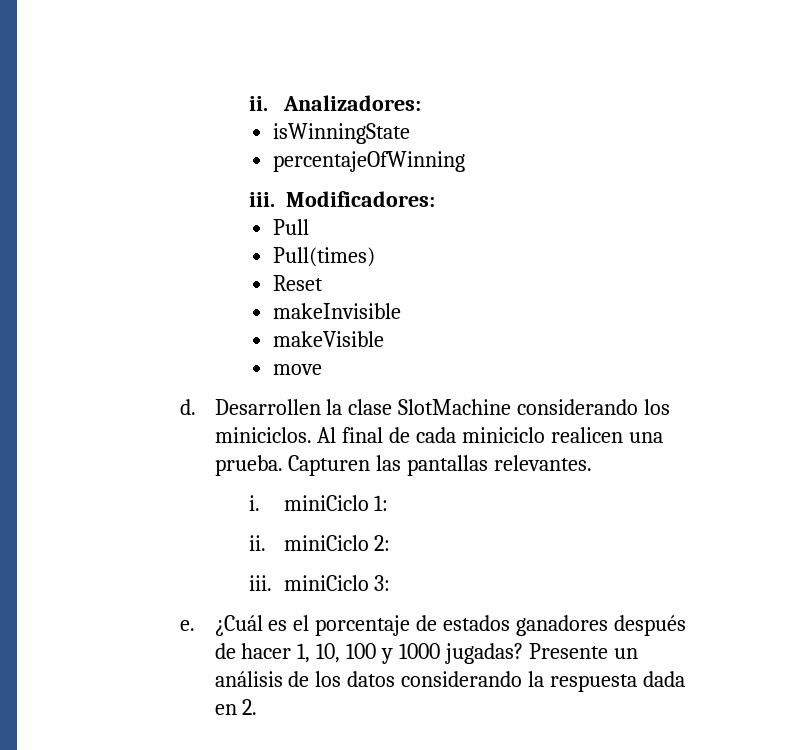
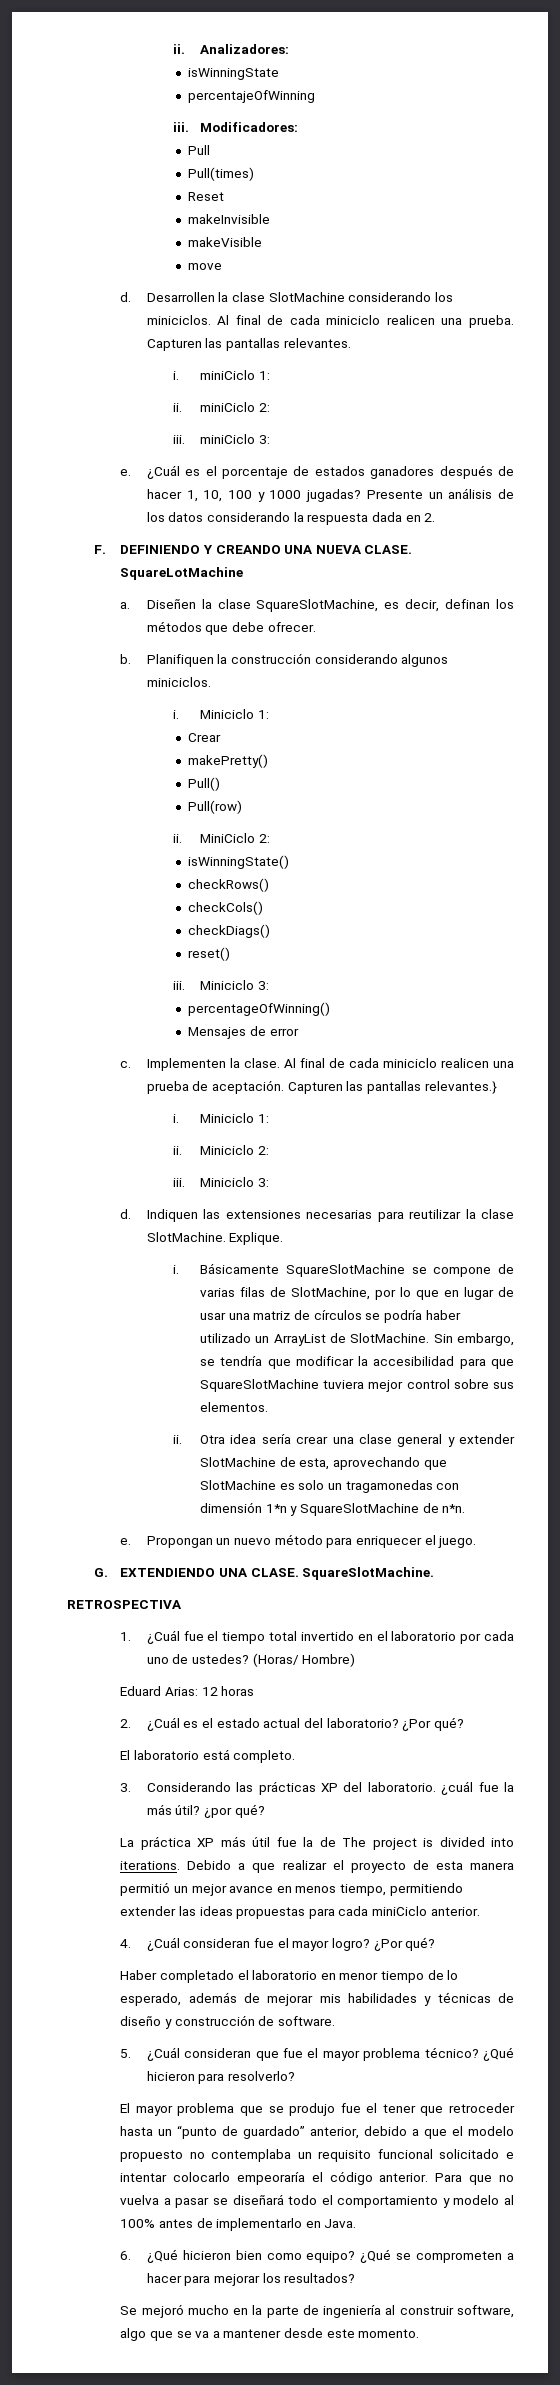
+ F. DEFINIENDO Y CREANDO UNA NUEVA CLASE. SquareLotMachine
+ a. Diseñen la clase SquareSlotMachine, es decir, definan los métodos que debe ofrecer.
+ b. Planifiquen la construcción considerando algunos miniciclos.
+ i. Miniciclo 1:
+ Crear
+ makePretty()
+ Pull()
+ Pull(row)
+ ii. MiniCiclo 2:
+ isWinningState()
+ checkRows()
+ checkCols()
+ checkDiags()
+ reset()
+ iii. Miniciclo 3:
+ percentageOfWinning()
+ Mensajes de error
+ c. Implementen la clase. Al final de cada miniciclo realicen una prueba de aceptación. Capturen las pantallas relevantes.}
+ i. Miniciclo 1:
+ ii. Miniciclo 2:
+ iii. Miniciclo 3:
+ d. Indiquen las extensiones necesarias para reutilizar la clase SlotMachine. Explique.
+ i. Básicamente SquareSlotMachine se compone de varias filas de SlotMachine, por lo que en lugar de usar una matriz de círculos se podría haber utilizado un ArrayList de SlotMachine. Sin embargo, se tendría que modificar la accesibilidad para que SquareSlotMachine tuviera mejor control sobre sus elementos.
+ ii. Otra idea sería crear una clase general y extender SlotMachine de esta, aprovechando que SlotMachine es solo un tragamonedas con dimensión 1*n y SquareSlotMachine de n*n.
+ e. Propongan un nuevo método para enriquecer el juego.
+ G. EXTENDIENDO UNA CLASE. SquareSlotMachine.
+ RETROSPECTIVA
+ 1. ¿Cuál fue el tiempo total invertido en el laboratorio por cada uno de ustedes? (Horas/ Hombre)
+ Eduard Arias: 12 horas
+ 2. ¿Cuál es el estado actual del laboratorio? ¿Por qué?
+ El laboratorio está completo.
+ 3. Considerando las prácticas XP del laboratorio. ¿cuál fue la más útil? ¿por qué?
+ La práctica XP más útil fue la de The project is divided into iterations. Debido a que realizar el proyecto de esta manera permitió un mejor avance en menos tiempo, permitiendo extender las ideas propuestas para cada miniCiclo anterior.
+ 4. ¿Cuál consideran fue el mayor logro? ¿Por qué?
+ Haber completado el laboratorio en menor tiempo de lo esperado, además de mejorar mis habilidades y técnicas de diseño y construcción de software.
+ 5. ¿Cuál consideran que fue el mayor problema técnico? ¿Qué hicieron para resolverlo?
+ El mayor problema que se produjo fue el tener que retroceder hasta un “punto de guardado” anterior, debido a que el modelo propuesto no contemplaba un requisito funcional solicitado e intentar colocarlo empeoraría el código anterior. Para que no vuelva a pasar se diseñará todo el comportamiento y modelo al 100% antes de implementarlo en Java.
+ 6. ¿Qué hicieron bien como equipo? ¿Qué se comprometen a hacer para mejorar los resultados?
+ Se mejoró mucho en la parte de ingeniería al construir software, algo que se va a mantener desde este momento.

